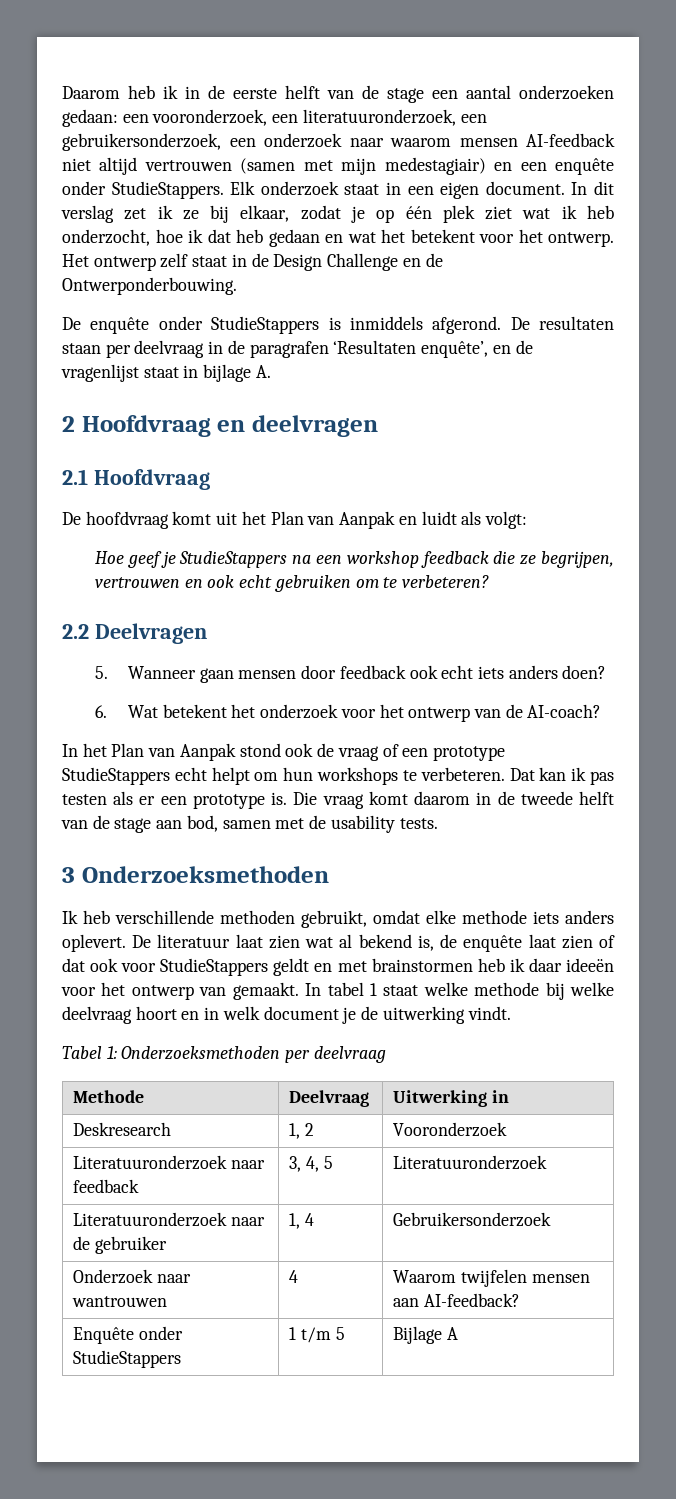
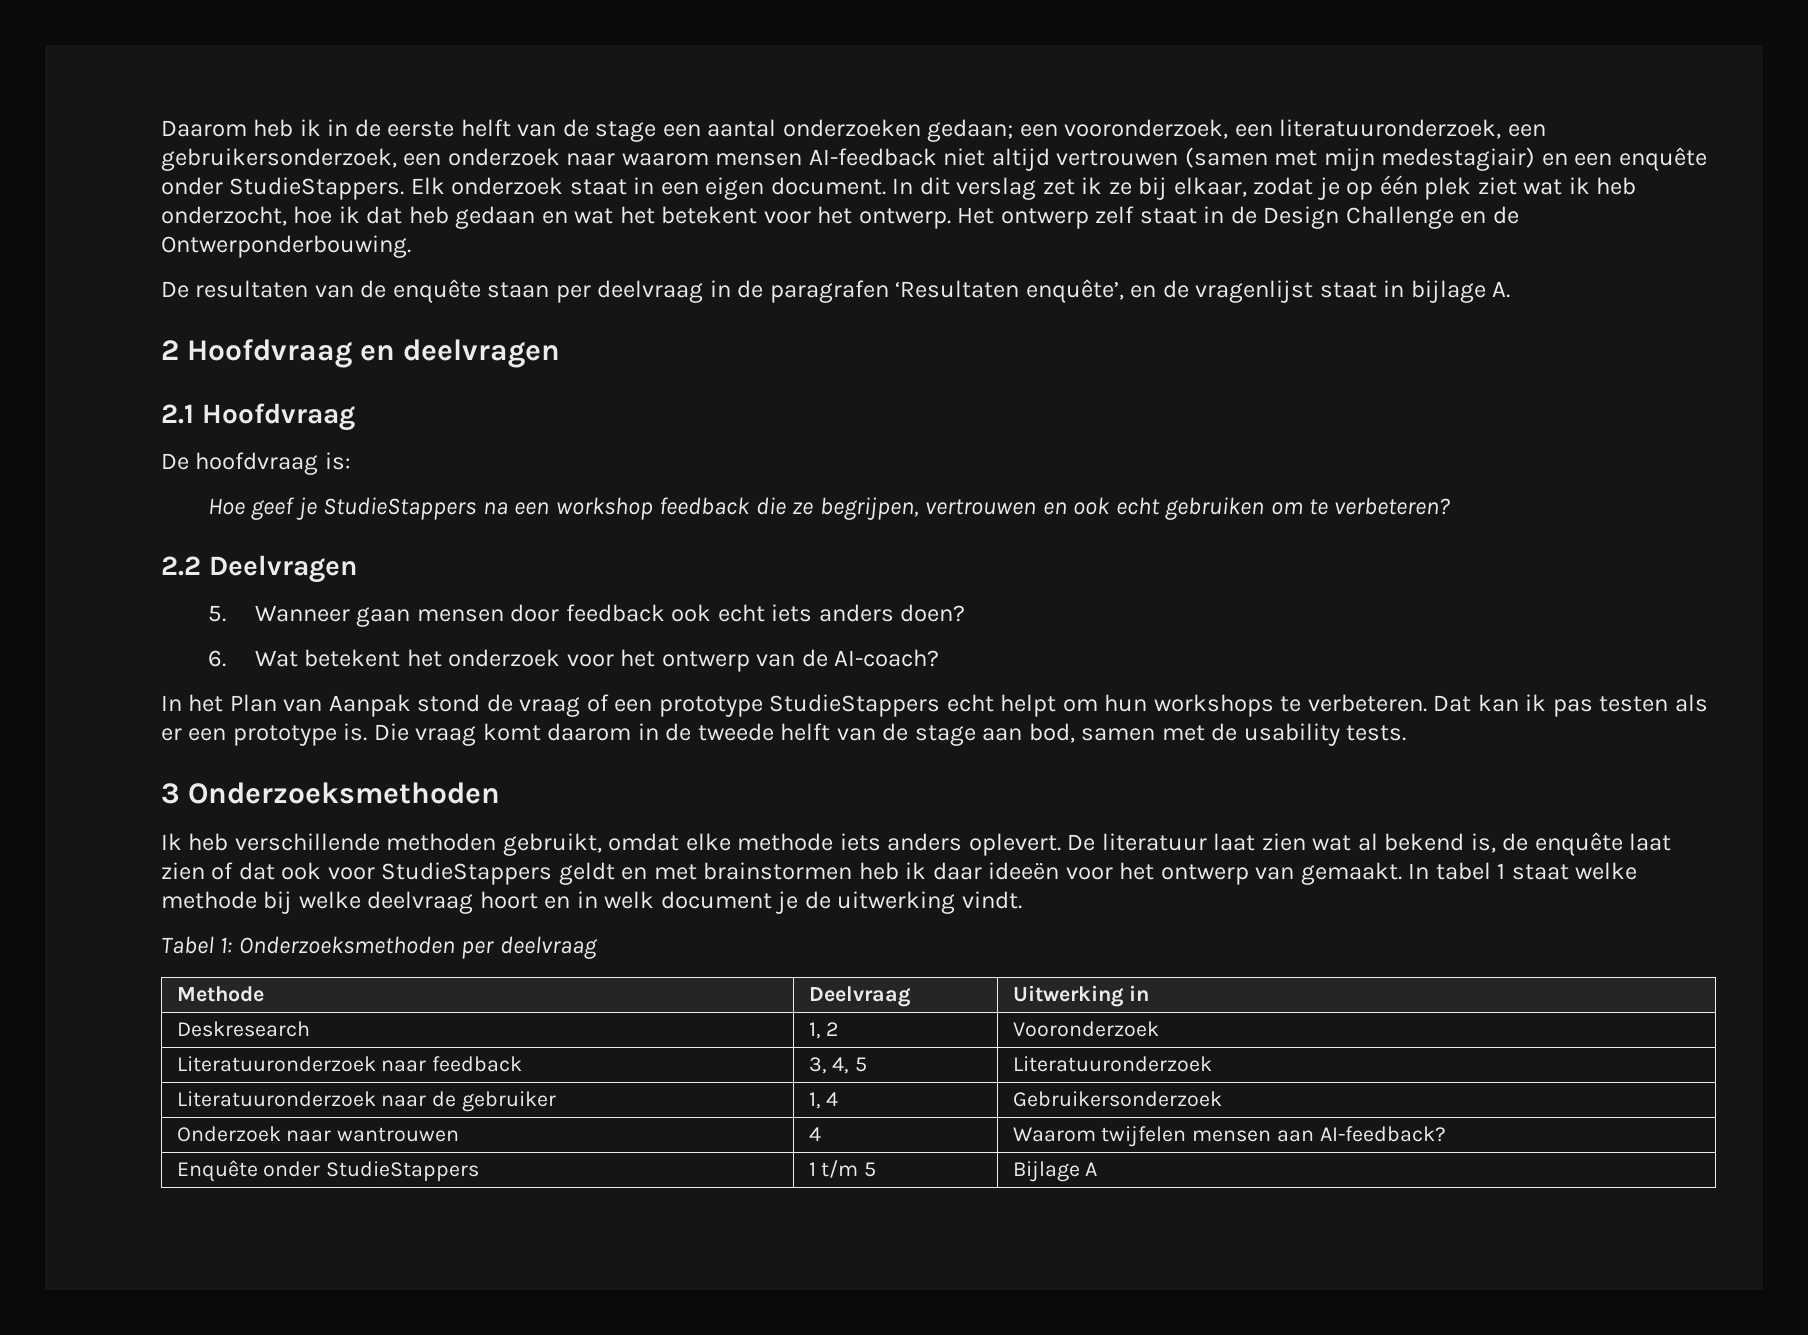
- Daarom heb ik in de eerste helft van de stage een aantal onderzoeken gedaan: een vooronderzoek, een literatuuronderzoek, een gebruikersonderzoek, een onderzoek naar waarom mensen AI-feedback niet altijd vertrouwen (samen met mijn medestagiair) en een enquête onder StudieStappers.
+ Daarom heb ik in de eerste helft van de stage een aantal onderzoeken gedaan; een vooronderzoek, een literatuuronderzoek, een gebruikersonderzoek, een onderzoek naar waarom mensen AI-feedback niet altijd vertrouwen (samen met mijn medestagiair) en een enquête onder StudieStappers.
- De enquête onder StudieStappers is inmiddels afgerond. De resultaten staan per deelvraag in de paragrafen ‘Resultaten enquête’, en de vragenlijst staat in bijlage A.
+ De resultaten van de enquête staan per deelvraag in de paragrafen ‘Resultaten enquête’, en de vragenlijst staat in bijlage A.
- De hoofdvraag komt uit het Plan van Aanpak en luidt als volgt:
+ De hoofdvraag is:
- In het Plan van Aanpak stond ook de vraag of een prototype StudieStappers echt helpt om hun workshops te verbeteren.
+ In het Plan van Aanpak stond de vraag of een prototype StudieStappers echt helpt om hun workshops te verbeteren.

